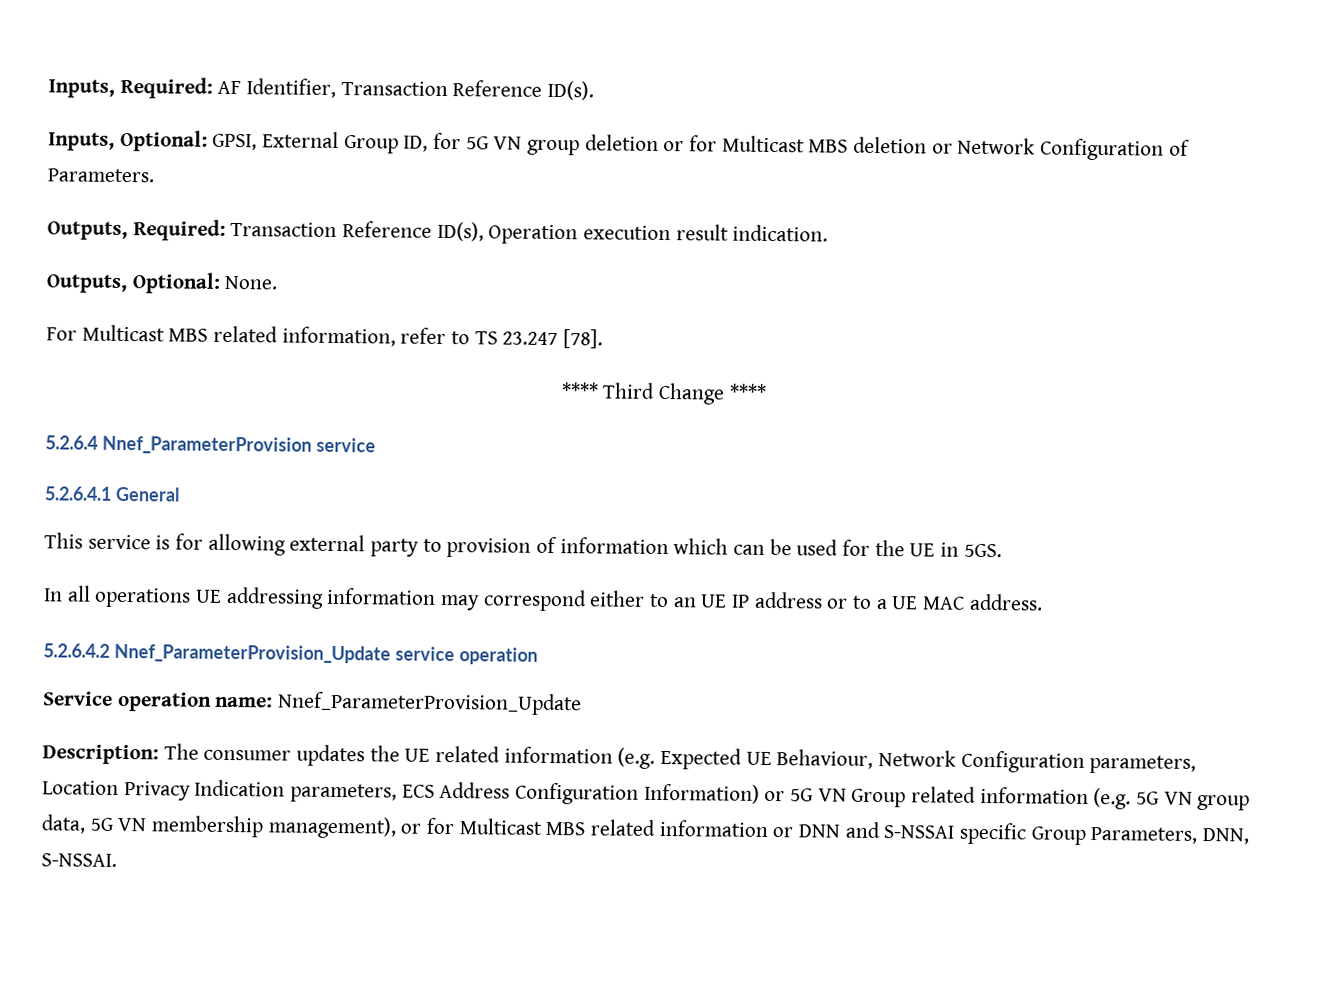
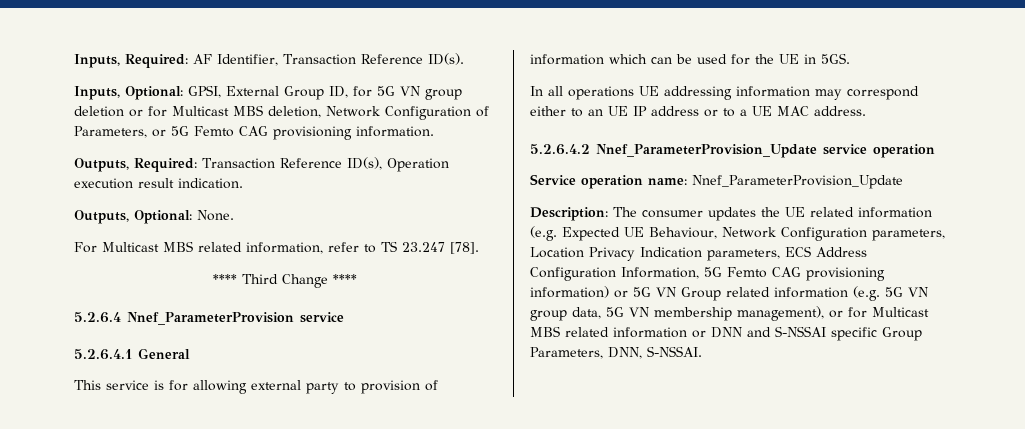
- Inputs, Optional: GPSI, External Group ID, for 5G VN group deletion or for Multicast MBS deletion or Network Configuration of Parameters.
+ Inputs, Optional: GPSI, External Group ID, for 5G VN group deletion or for Multicast MBS deletion, Network Configuration of Parameters, or 5G Femto CAG provisioning information.
- Description: The consumer updates the UE related information (e.g. Expected UE Behaviour, Network Configuration parameters, Location Privacy Indication parameters, ECS Address Configuration Information) or 5G VN Group related information (e.g. 5G VN group data, 5G VN membership management), or for Multicast MBS related information or DNN and S-NSSAI specific Group Parameters, DNN, S-NSSAI.
+ Description: The consumer updates the UE related information (e.g. Expected UE Behaviour, Network Configuration parameters, Location Privacy Indication parameters, ECS Address Configuration Information, 5G Femto CAG provisioning information) or 5G VN Group related information (e.g. 5G VN group data, 5G VN membership management), or for Multicast MBS related information or DNN and S-NSSAI specific Group Parameters, DNN, S-NSSAI.

